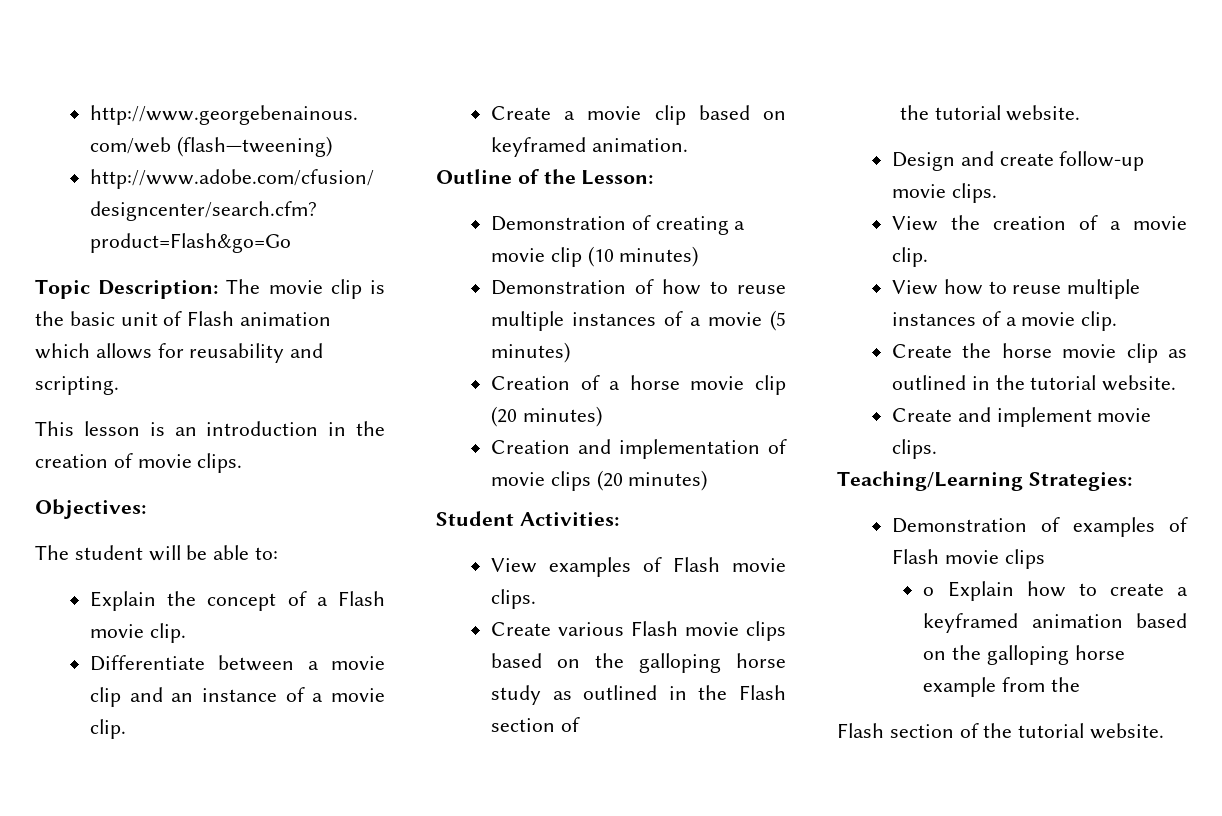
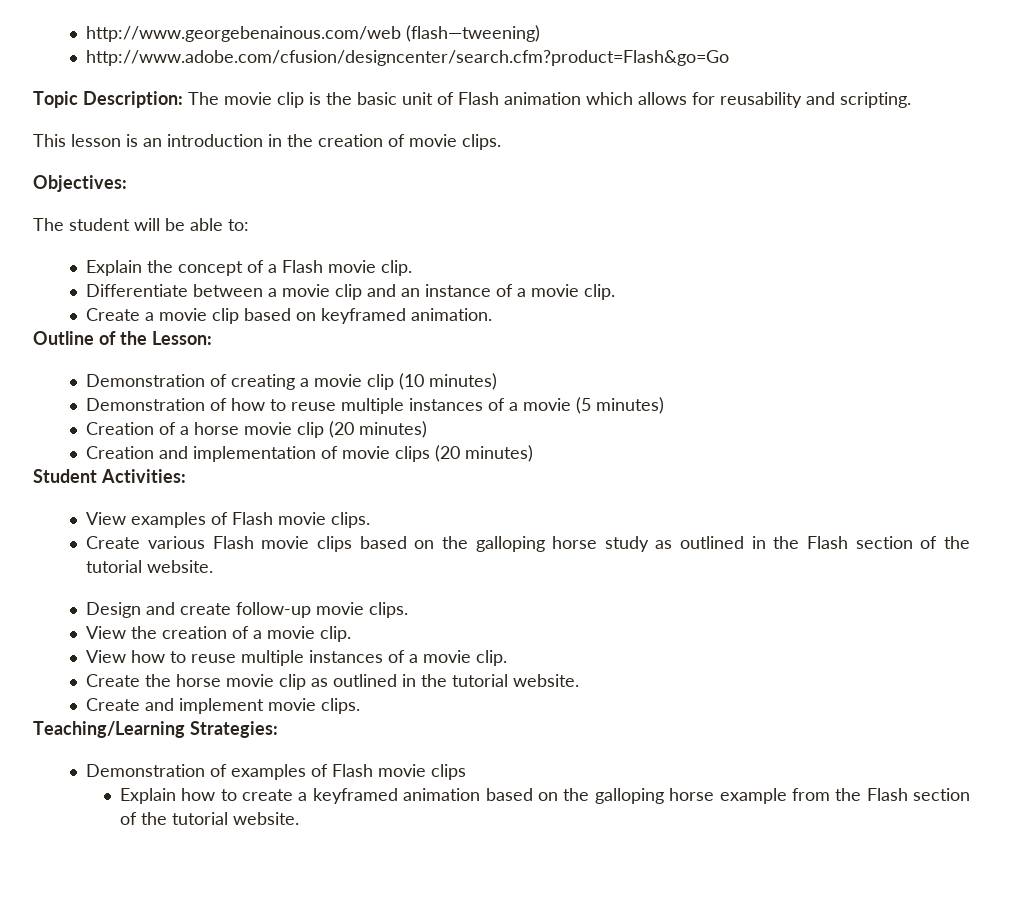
- Create various Flash movie clips based on the galloping horse study as outlined in the Flash section of
- the tutorial website.
+ Create various Flash movie clips based on the galloping horse study as outlined in the Flash section of the tutorial website.
- o Explain how to create a keyframed animation based on the galloping horse example from the
- Flash section of the tutorial website.
+ Explain how to create a keyframed animation based on the galloping horse example from the Flash section of the tutorial website.

